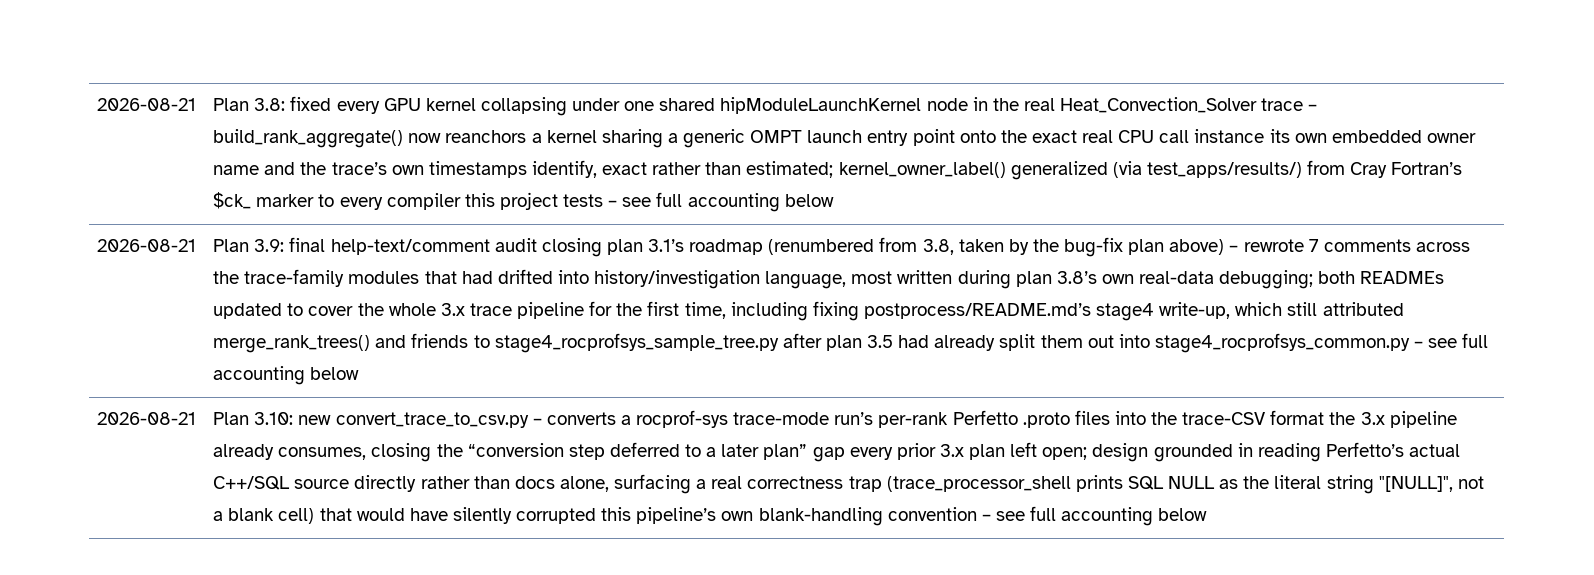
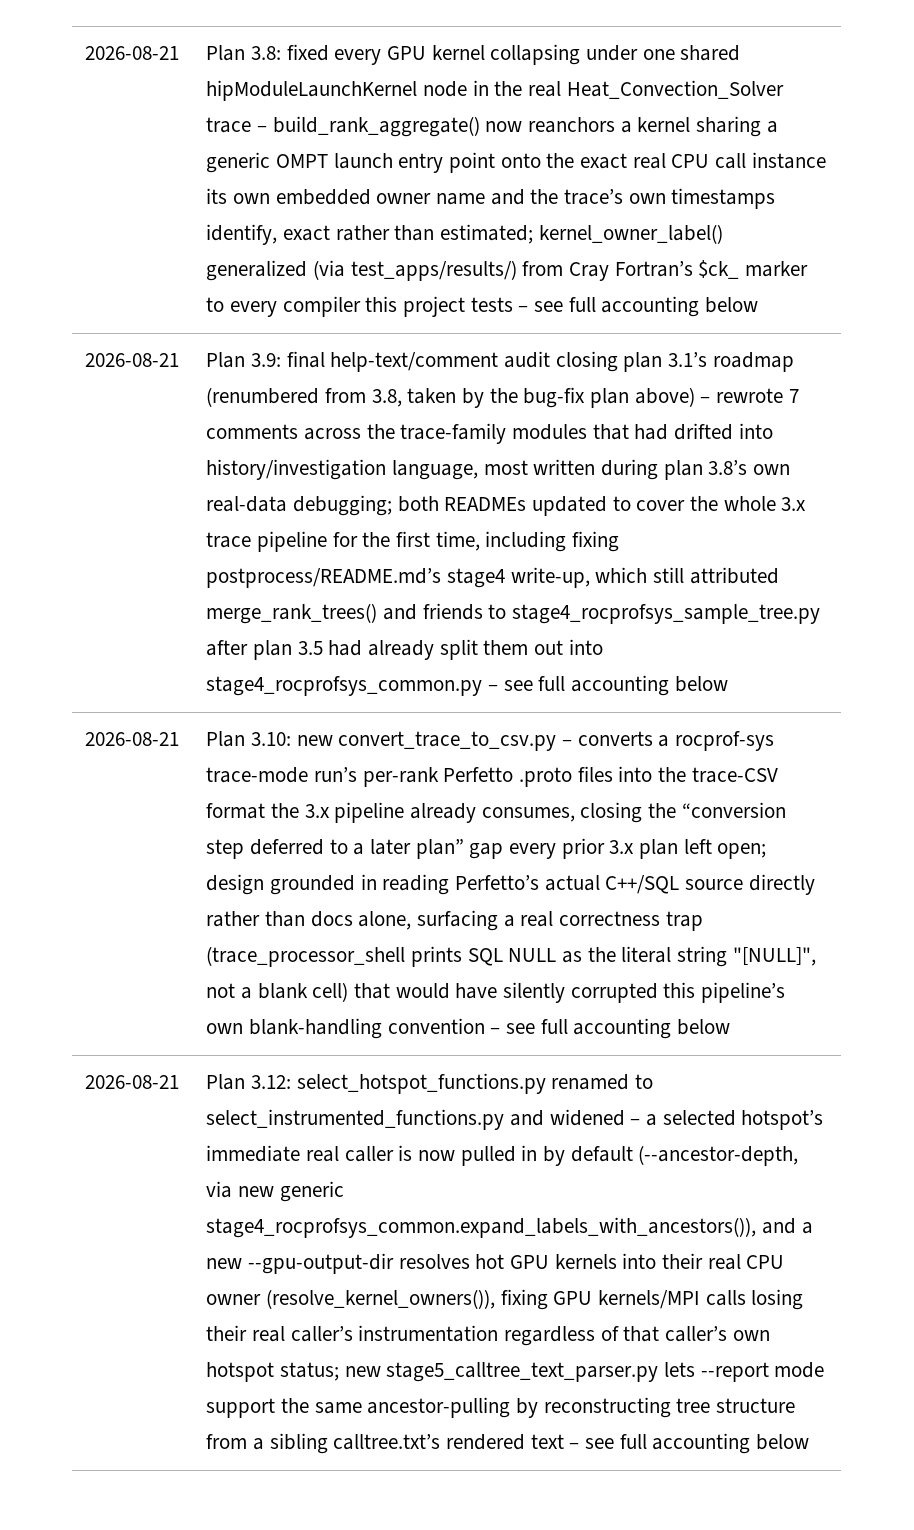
+ 2026-08-21 | Plan 3.12: select_hotspot_functions.py renamed to select_instrumented_functions.py and widened – a selected hotspot’s immediate real caller is now pulled in by default (--ancestor-depth, via new generic stage4_rocprofsys_common.expand_labels_with_ancestors()), and a new --gpu-output-dir resolves hot GPU kernels into their real CPU owner (resolve_kernel_owners()), fixing GPU kernels/MPI calls losing their real caller’s instrumentation regardless of that caller’s own hotspot status; new stage5_calltree_text_parser.py lets --report mode support the same ancestor-pulling by reconstructing tree structure from a sibling calltree.txt’s rendered text – see full accounting below

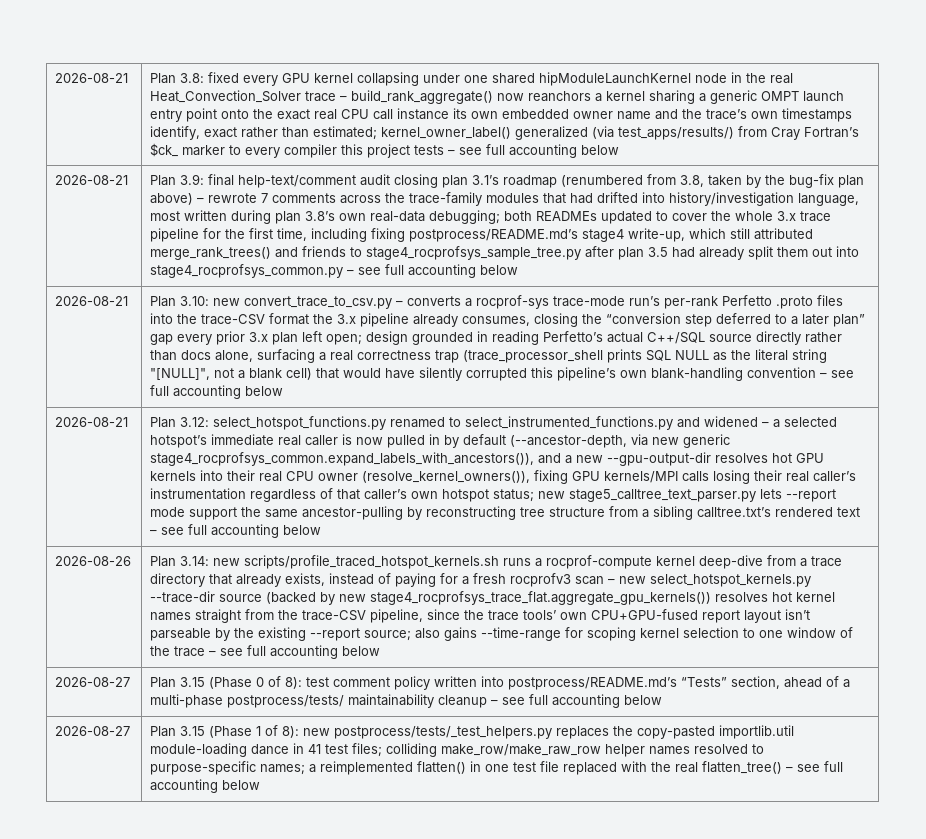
+ 2026-08-26 | Plan 3.14: new scripts/profile_traced_hotspot_kernels.sh runs a rocprof-compute kernel deep-dive from a trace directory that already exists, instead of paying for a fresh rocprofv3 scan – new select_hotspot_kernels.py --trace-dir source (backed by new stage4_rocprofsys_trace_flat.aggregate_gpu_kernels()) resolves hot kernel names straight from the trace-CSV pipeline, since the trace tools’ own CPU+GPU-fused report layout isn’t parseable by the existing --report source; also gains --time-range for scoping kernel selection to one window of the trace – see full accounting below
+ 2026-08-27 | Plan 3.15 (Phase 0 of 8): test comment policy written into postprocess/README.md’s “Tests” section, ahead of a multi-phase postprocess/tests/ maintainability cleanup – see full accounting below
+ 2026-08-27 | Plan 3.15 (Phase 1 of 8): new postprocess/tests/_test_helpers.py replaces the copy-pasted importlib.util module-loading dance in 41 test files; colliding make_row/make_raw_row helper names resolved to purpose-specific names; a reimplemented flatten() in one test file replaced with the real flatten_tree() – see full accounting below

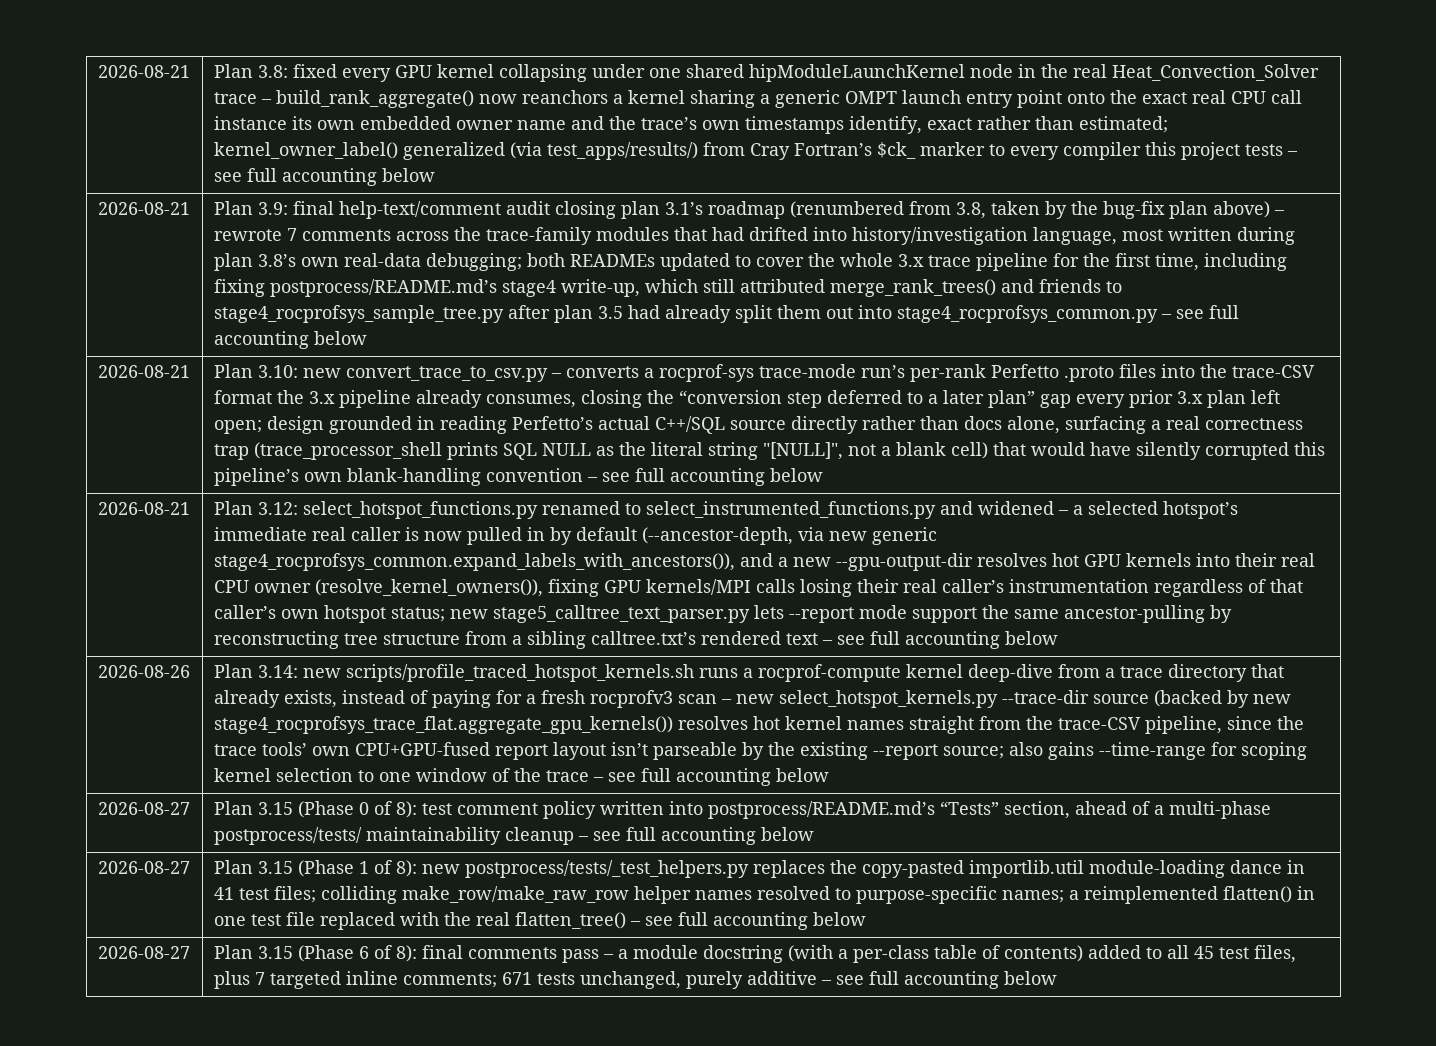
+ 2026-08-27 | Plan 3.15 (Phase 6 of 8): final comments pass – a module docstring (with a per-class table of contents) added to all 45 test files, plus 7 targeted inline comments; 671 tests unchanged, purely additive – see full accounting below

